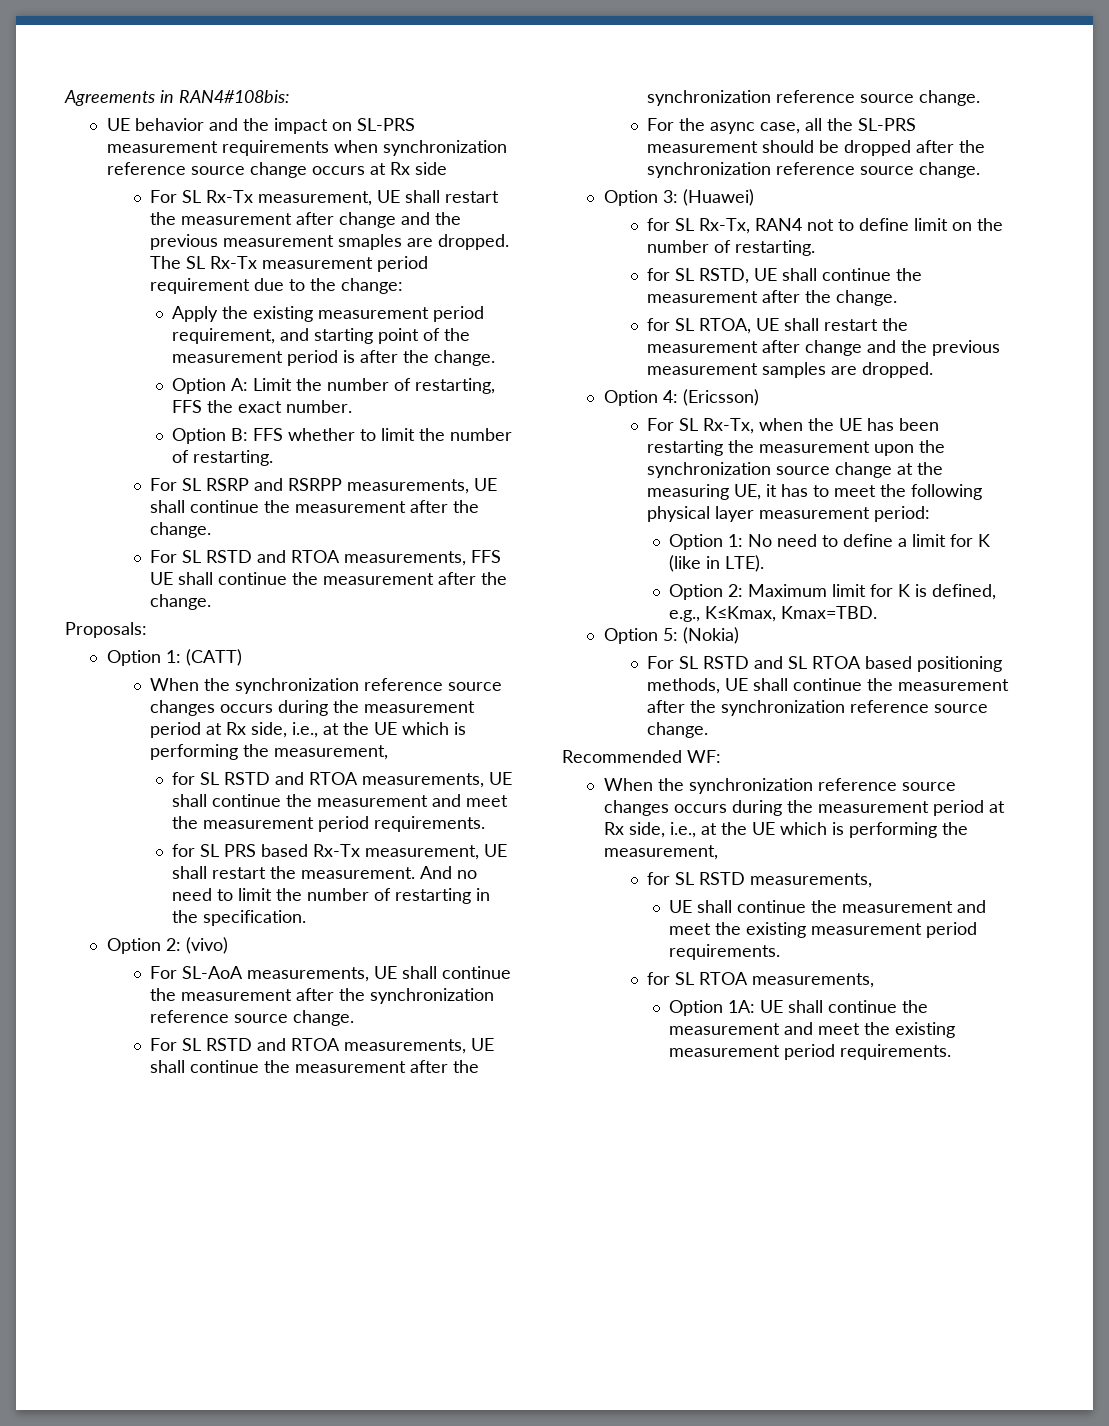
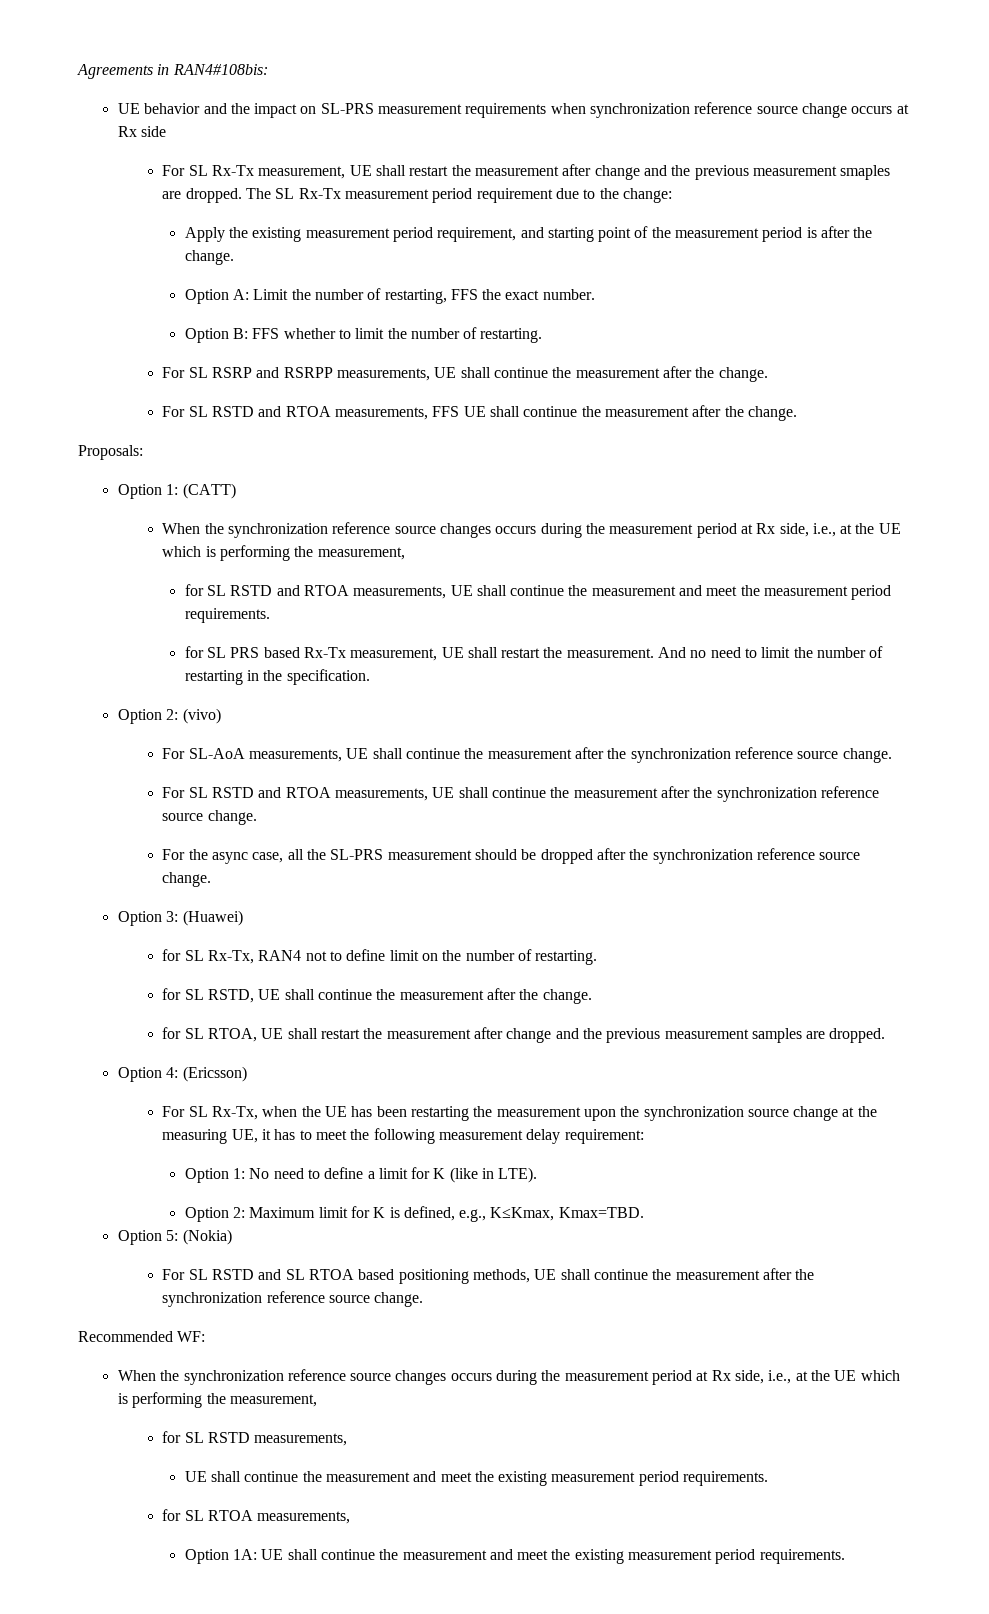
- For SL Rx-Tx, when the UE has been restarting the measurement upon the synchronization source change at the measuring UE, it has to meet the following physical layer measurement period:
+ For SL Rx-Tx, when the UE has been restarting the measurement upon the synchronization source change at the measuring UE, it has to meet the following measurement delay requirement:

